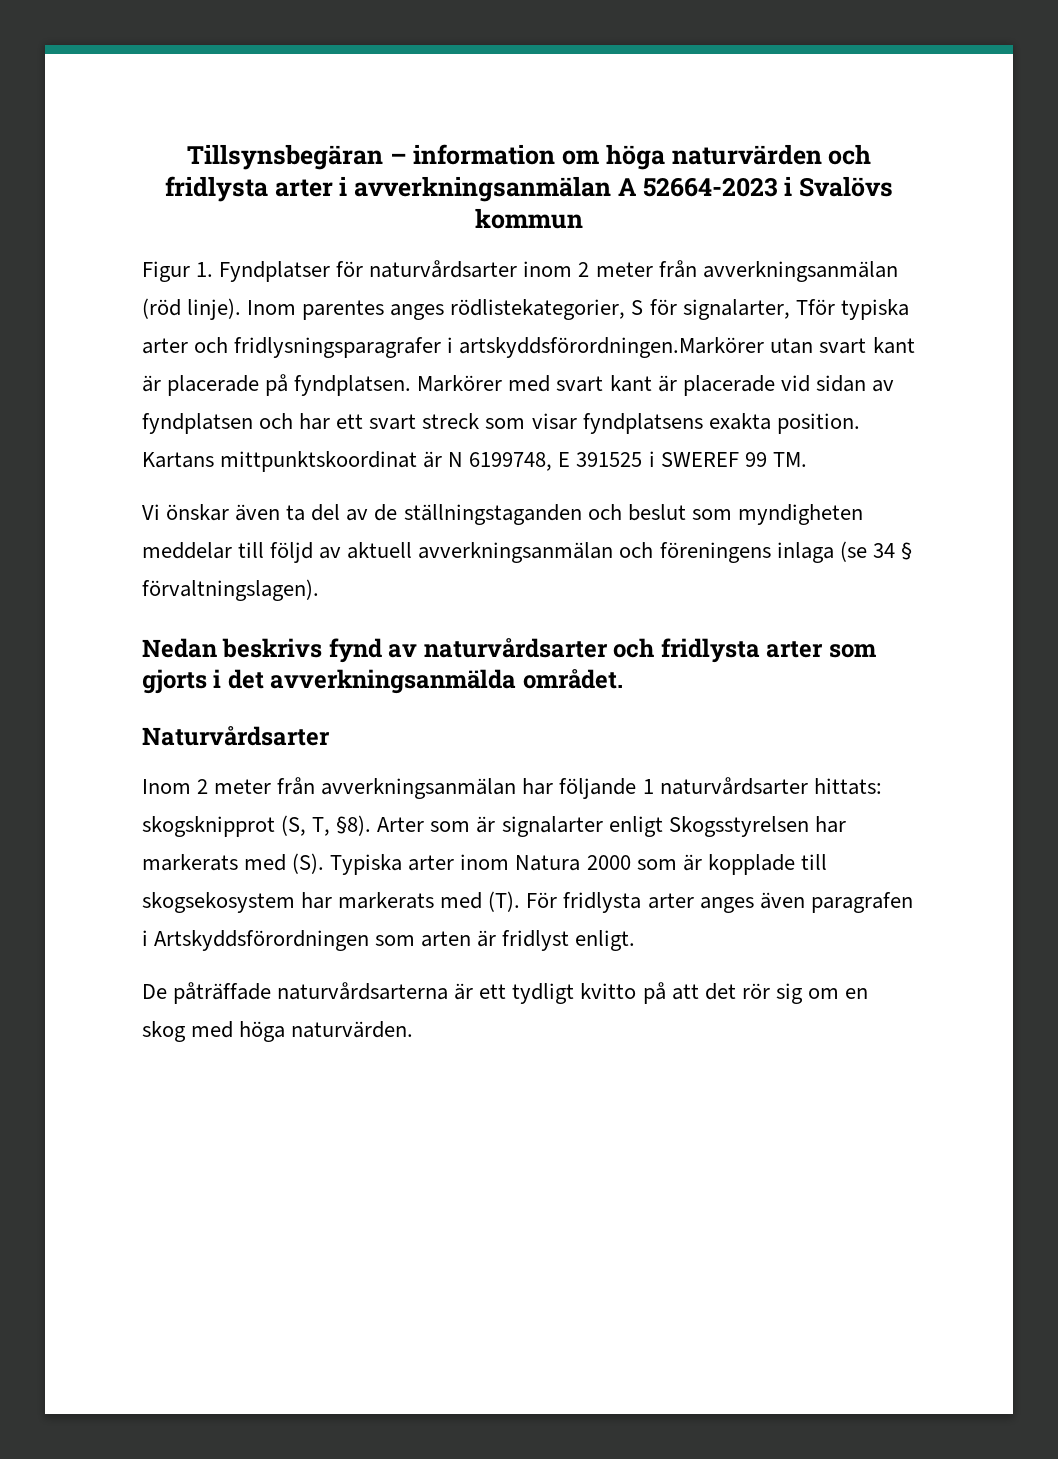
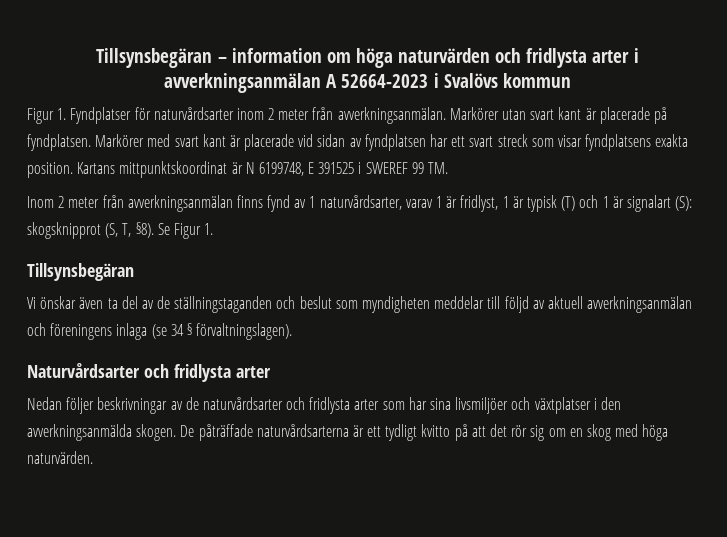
- Figur 1. Fyndplatser för naturvårdsarter inom 2 meter från avverkningsanmälan (röd linje). Inom parentes anges rödlistekategorier, S för signalarter, Tför typiska arter och fridlysningsparagrafer i artskyddsförordningen.Markörer utan svart kant är placerade på fyndplatsen.
+ Figur 1. Fyndplatser för naturvårdsarter inom 2 meter från avverkningsanmälan. Markörer utan svart kant är placerade på fyndplatsen.
- Markörer med svart kant är placerade vid sidan av fyndplatsen och har ett svart streck som visar fyndplatsens exakta position.
+ Markörer med svart kant är placerade vid sidan av fyndplatsen har ett svart streck som visar fyndplatsens exakta position.
+ Inom 2 meter från avverkningsanmälan finns fynd av 1 naturvårdsarter, varav 1 är fridlyst, 1 är typisk (T) och 1 är signalart (S): skogsknipprot (S, T, §8). Se Figur 1.
+ Tillsynsbegäran
- Nedan beskrivs fynd av naturvårdsarter och fridlysta arter som gjorts i det avverkningsanmälda området.
- Naturvårdsarter
- Inom 2 meter från avverkningsanmälan har följande 1 naturvårdsarter hittats: skogsknipprot (S, T, §8). Arter som är signalarter enligt Skogsstyrelsen har markerats med (S). Typiska arter inom Natura 2000 som är kopplade till skogsekosystem har markerats med (T). För fridlysta arter anges även paragrafen i Artskyddsförordningen som arten är fridlyst enligt.
- De påträffade naturvårdsarterna är ett tydligt kvitto på att det rör sig om en skog med höga naturvärden.
+ Naturvårdsarter och fridlysta arter
+ Nedan följer beskrivningar av de naturvårdsarter och fridlysta arter som har sina livsmiljöer och växtplatser i den avverkningsanmälda skogen. De påträffade naturvårdsarterna är ett tydligt kvitto på att det rör sig om en skog med höga naturvärden.

